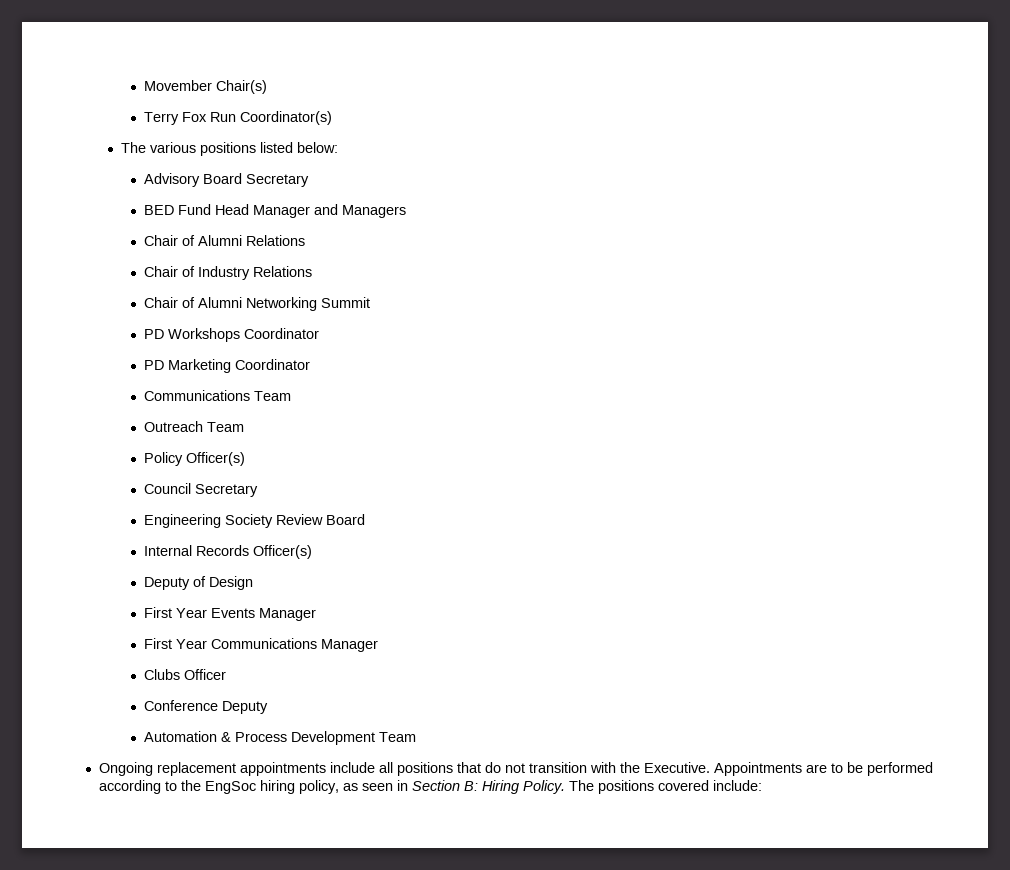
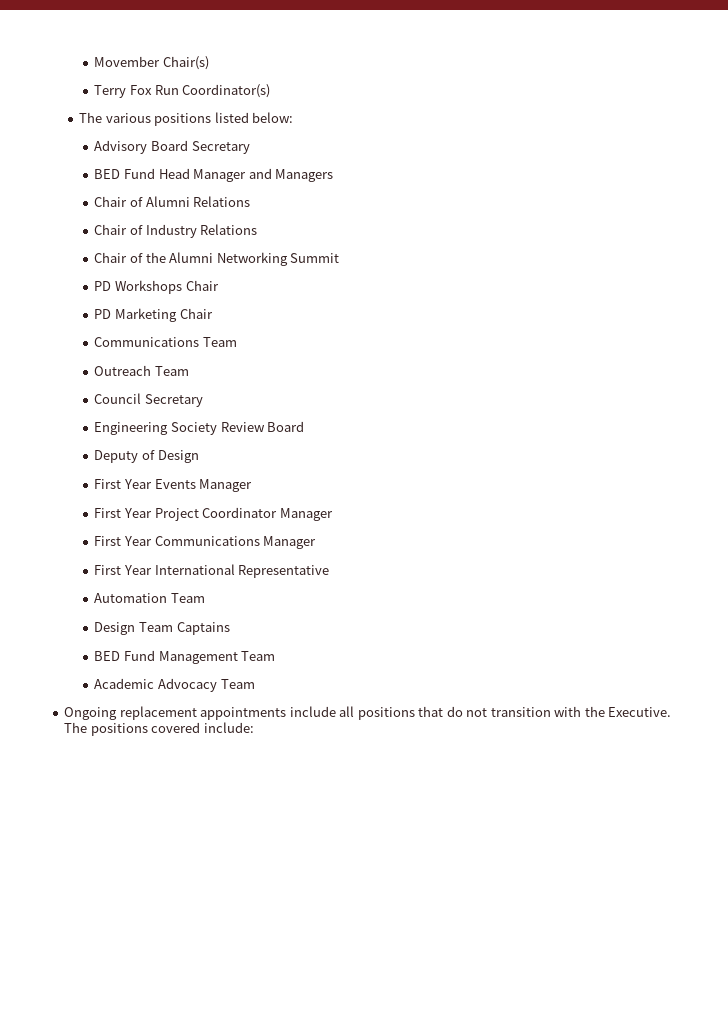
- Chair of Alumni Networking Summit
+ Chair of the Alumni Networking Summit
- PD Workshops Coordinator
+ PD Workshops Chair
- PD Marketing Coordinator
+ PD Marketing Chair
- Policy Officer(s)
- Internal Records Officer(s)
+ First Year Project Coordinator Manager
- Clubs Officer
- Conference Deputy
- Automation & Process Development Team
+ First Year International Representative
+ Automation Team
+ Design Team Captains
+ BED Fund Management Team
+ Academic Advocacy Team
- Appointments are to be performed according to the EngSoc hiring policy, as seen in Section B: Hiring Policy.

